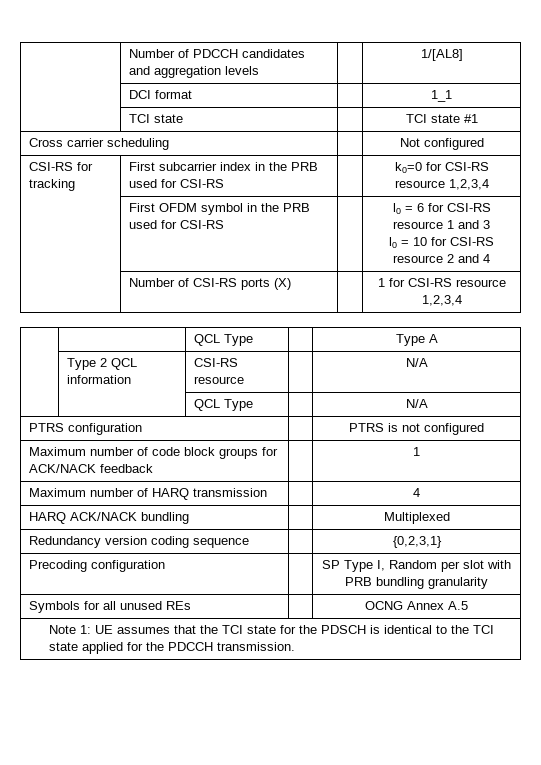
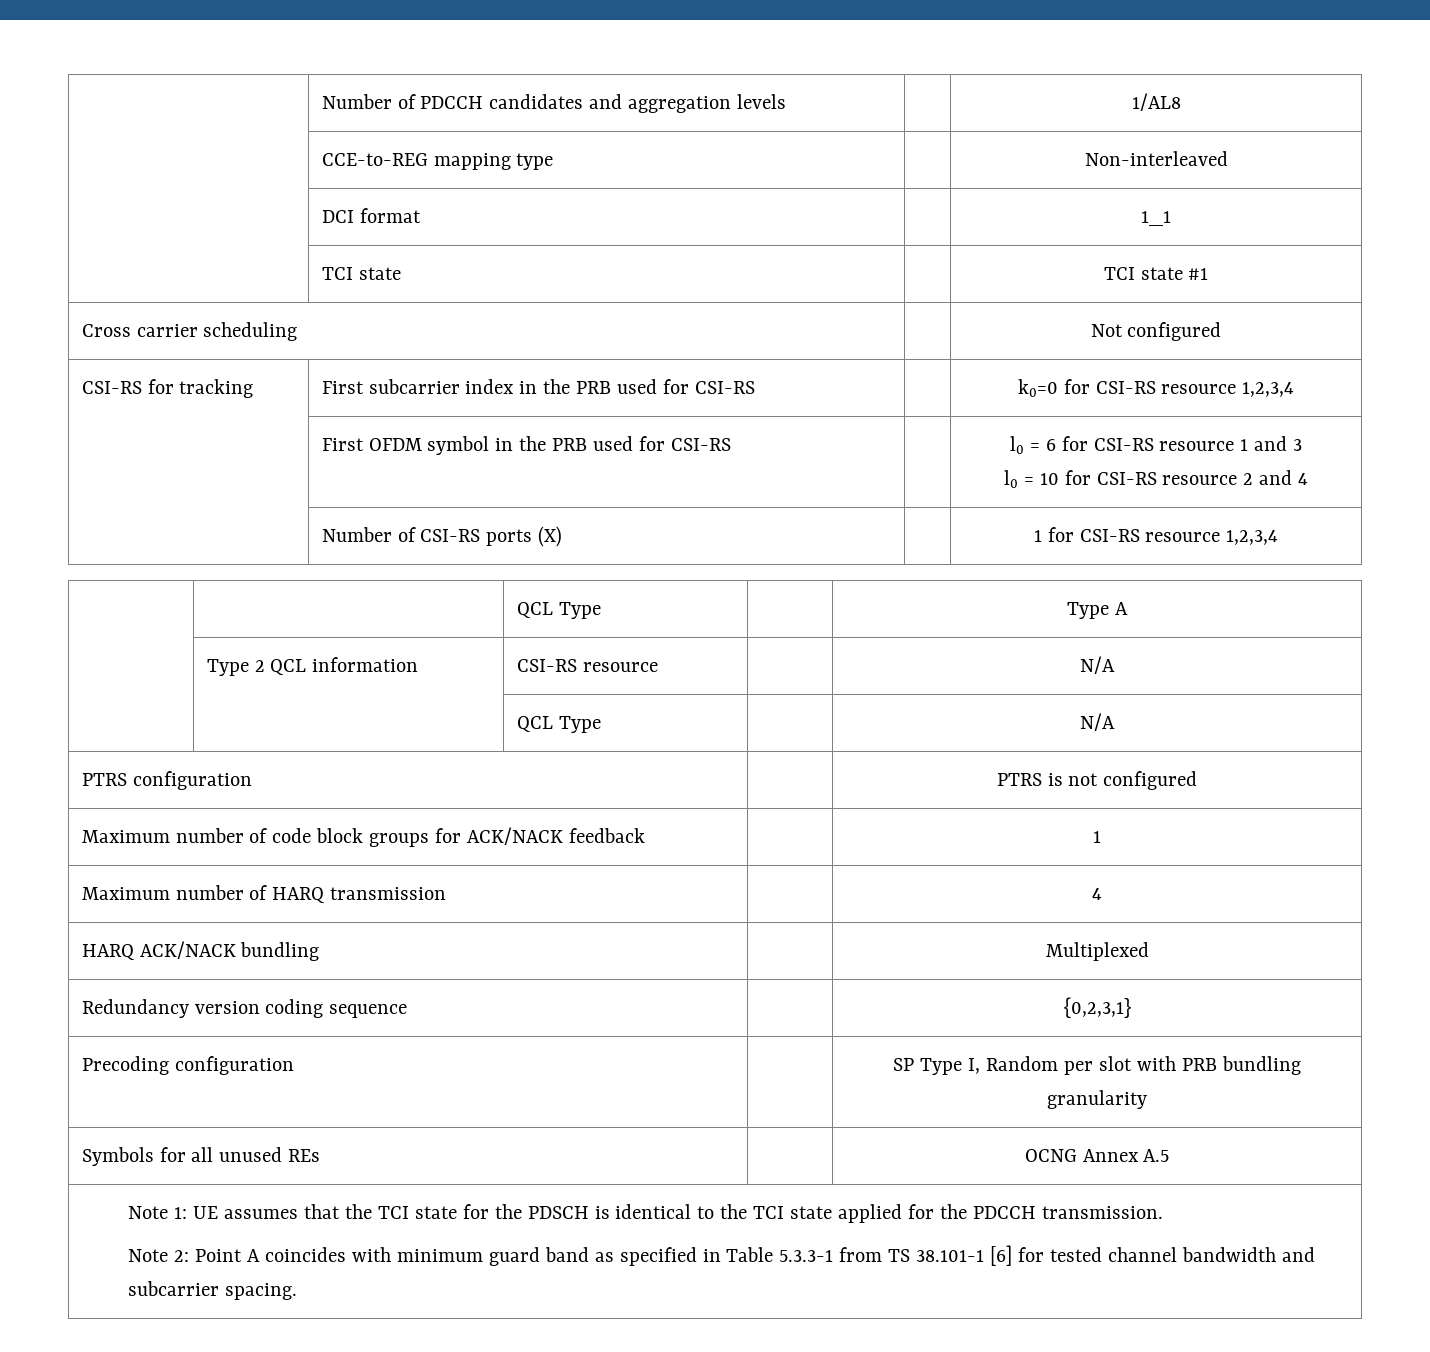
- | Number of PDCCH candidates and aggregation levels | | 1/[AL8]
+ | Number of PDCCH candidates and aggregation levels | | 1/AL8
+ | CCE-to-REG mapping type | | Non-interleaved
+ Note 2: Point A coincides with minimum guard band as specified in Table 5.3.3-1 from TS 38.101-1 [6] for tested channel bandwidth and subcarrier spacing.

